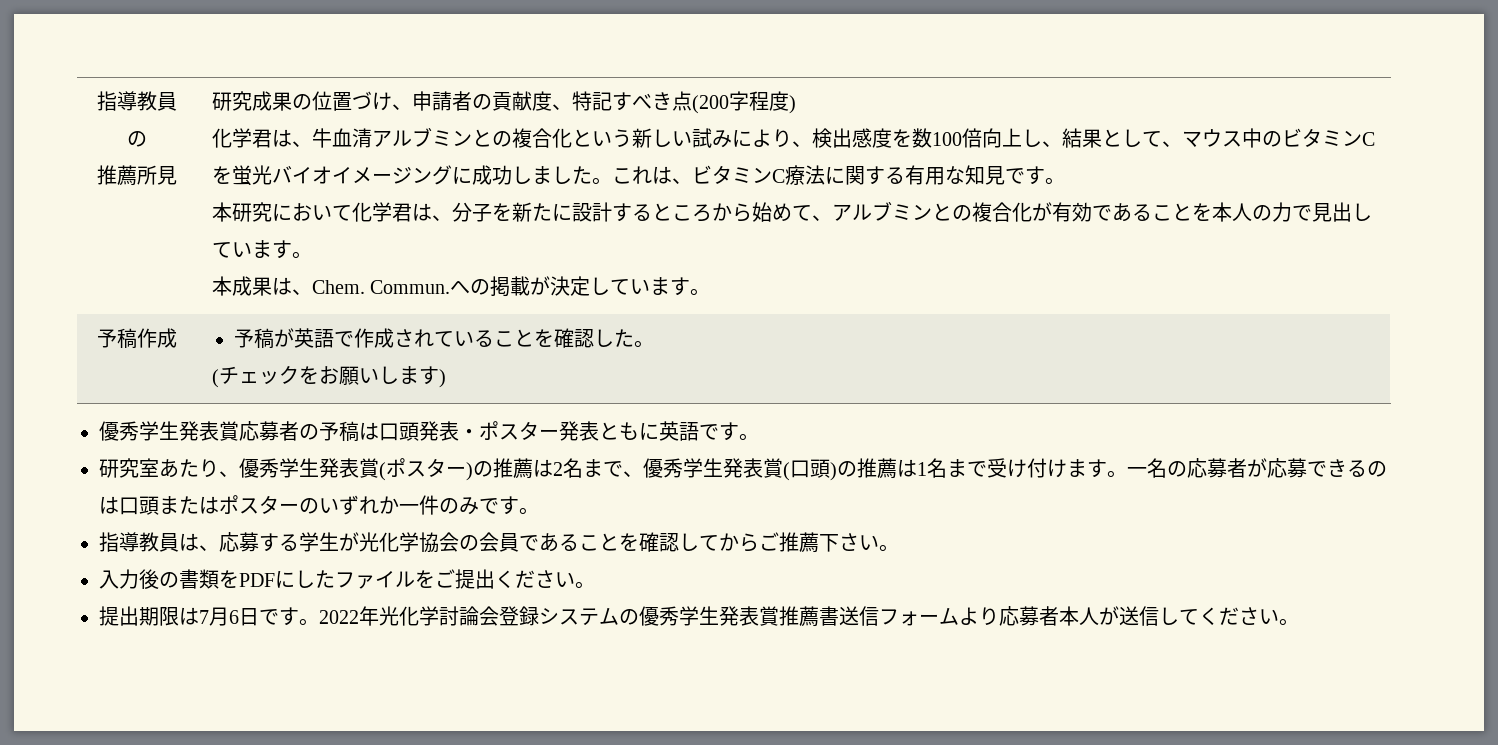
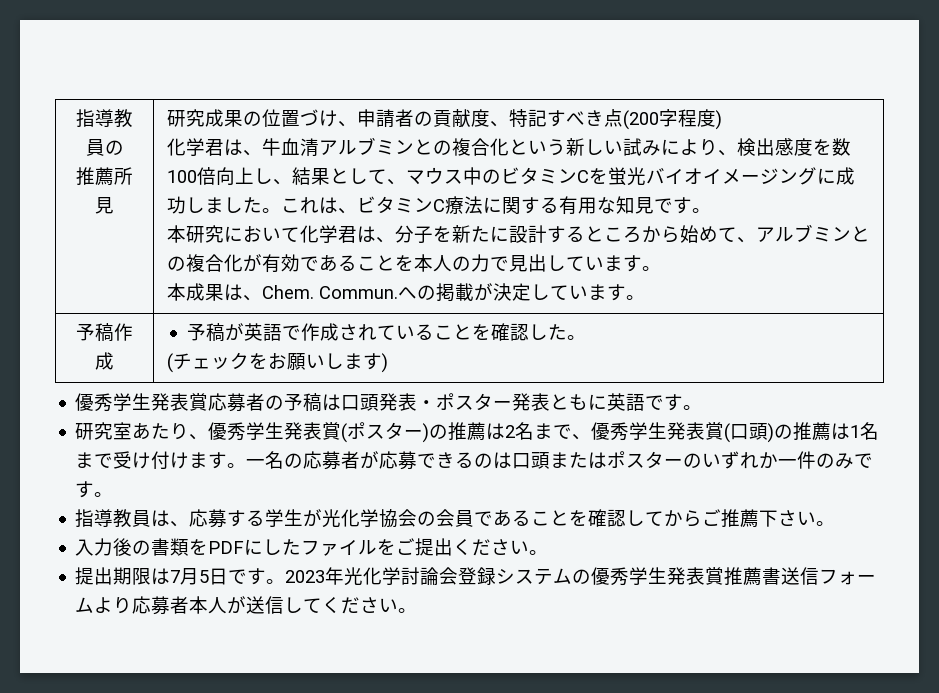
- 提出期限は7月6日です。
+ 提出期限は7月5日です。
- 2022年光化学討論会登録システムの優秀学生発表賞推薦書送信フォームより応募者本人が送信してください。
+ 2023年光化学討論会登録システムの優秀学生発表賞推薦書送信フォームより応募者本人が送信してください。

